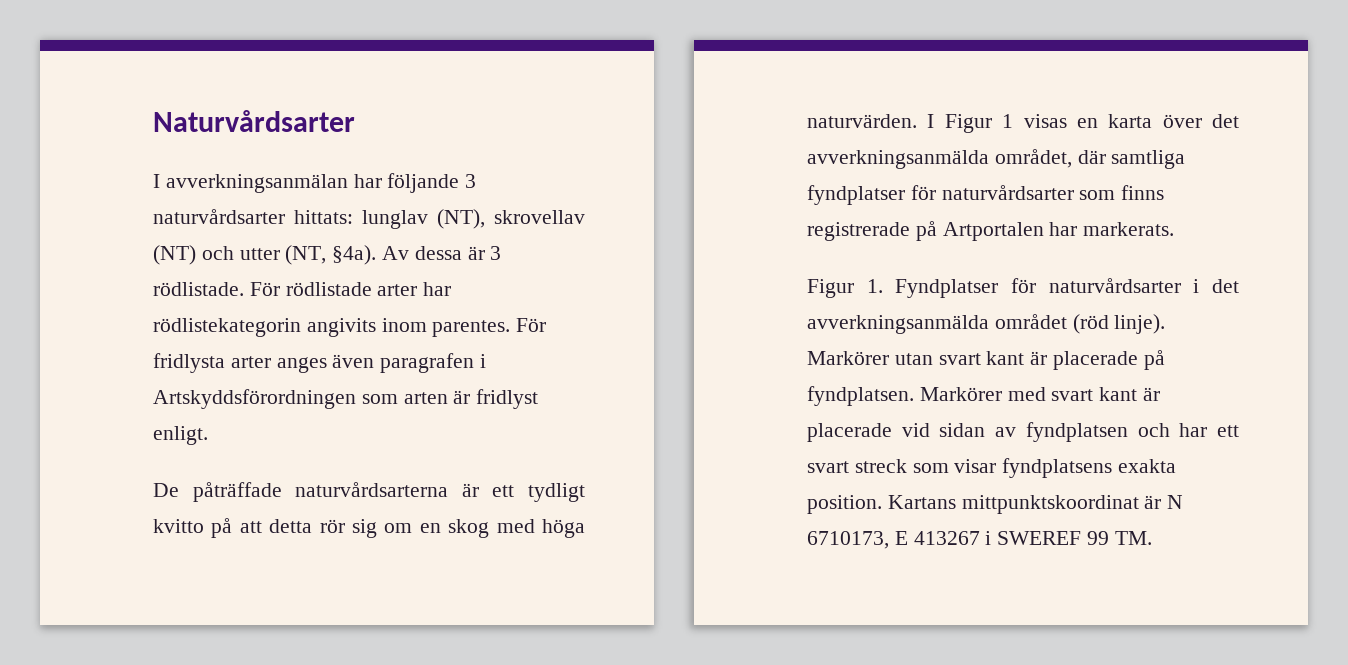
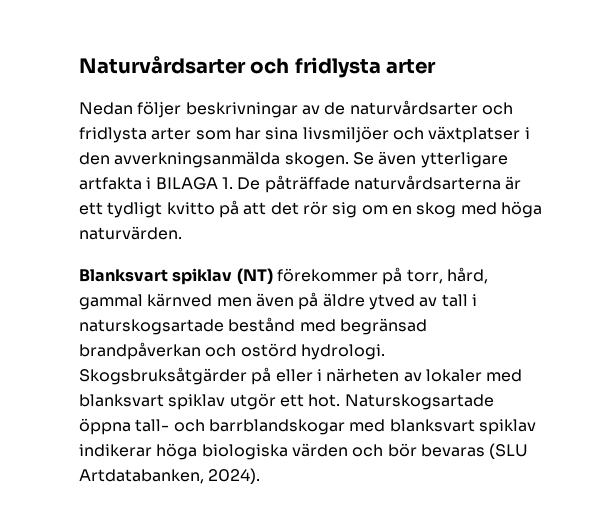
- Naturvårdsarter
- I avverkningsanmälan har följande 3 naturvårdsarter hittats: lunglav (NT), skrovellav (NT) och utter (NT, §4a). Av dessa är 3 rödlistade. För rödlistade arter har rödlistekategorin angivits inom parentes. För fridlysta arter anges även paragrafen i Artskyddsförordningen som arten är fridlyst enligt.
- De påträffade naturvårdsarterna är ett tydligt kvitto på att detta rör sig om en skog med höga naturvärden. I Figur 1 visas en karta över det avverkningsanmälda området, där samtliga fyndplatser för naturvårdsarter som finns registrerade på Artportalen har markerats.
- Figur 1. Fyndplatser för naturvårdsarter i det avverkningsanmälda området (röd linje). Markörer utan svart kant är placerade på fyndplatsen. Markörer med svart kant är placerade vid sidan av fyndplatsen och har ett svart streck som visar fyndplatsens exakta position. Kartans mittpunktskoordinat är N 6710173, E 413267 i SWEREF 99 TM.
+ Naturvårdsarter och fridlysta arter
+ Nedan följer beskrivningar av de naturvårdsarter och fridlysta arter som har sina livsmiljöer och växtplatser i den avverkningsanmälda skogen. Se även ytterligare artfakta i BILAGA 1. De påträffade naturvårdsarterna är ett tydligt kvitto på att det rör sig om en skog med höga naturvärden.
+ Blanksvart spiklav (NT) förekommer på torr, hård, gammal kärnved men även på äldre ytved av tall i naturskogsartade bestånd med begränsad brandpåverkan och ostörd hydrologi. Skogsbruksåtgärder på eller i närheten av lokaler med blanksvart spiklav utgör ett hot. Naturskogsartade öppna tall- och barrblandskogar med blanksvart spiklav indikerar höga biologiska värden och bör bevaras (SLU Artdatabanken, 2024).

